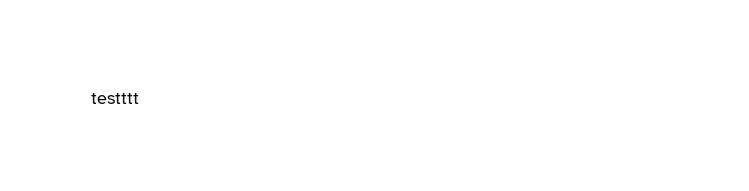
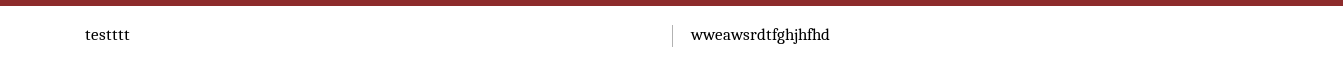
+ wweawsrdtfghjhfhd

